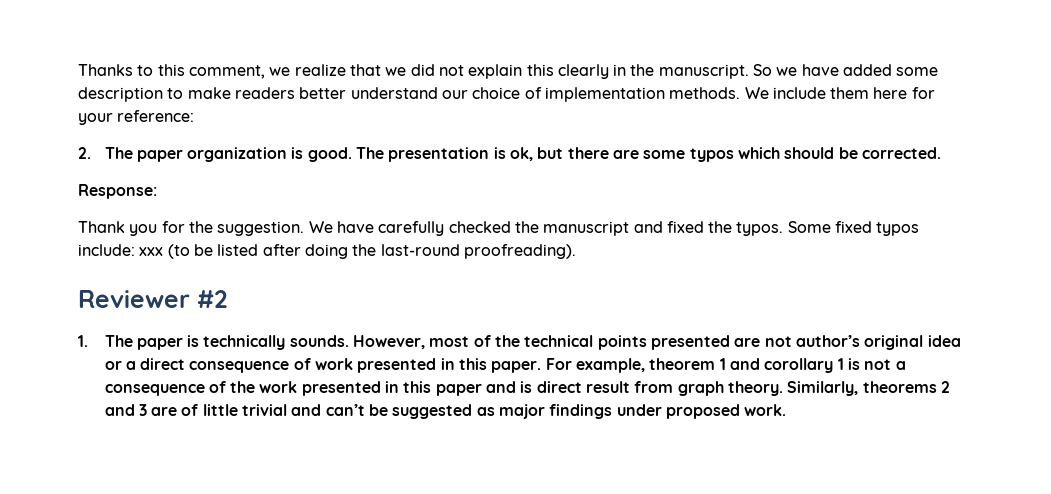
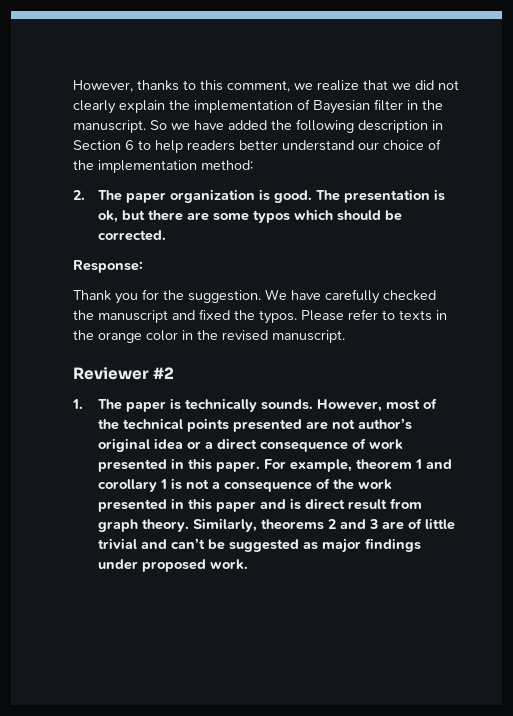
- Thanks to this comment, we realize that we did not explain this clearly in the manuscript.
+ However, thanks to this comment, we realize that we did not clearly explain the implementation of Bayesian filter in the manuscript.
- So we have added some description to make readers better understand our choice of implementation methods. We include them here for your reference:
+ So we have added the following description in Section 6 to help readers better understand our choice of the implementation method:
- Some fixed typos include: xxx (to be listed after doing the last-round proofreading).
+ Please refer to texts in the orange color in the revised manuscript.

